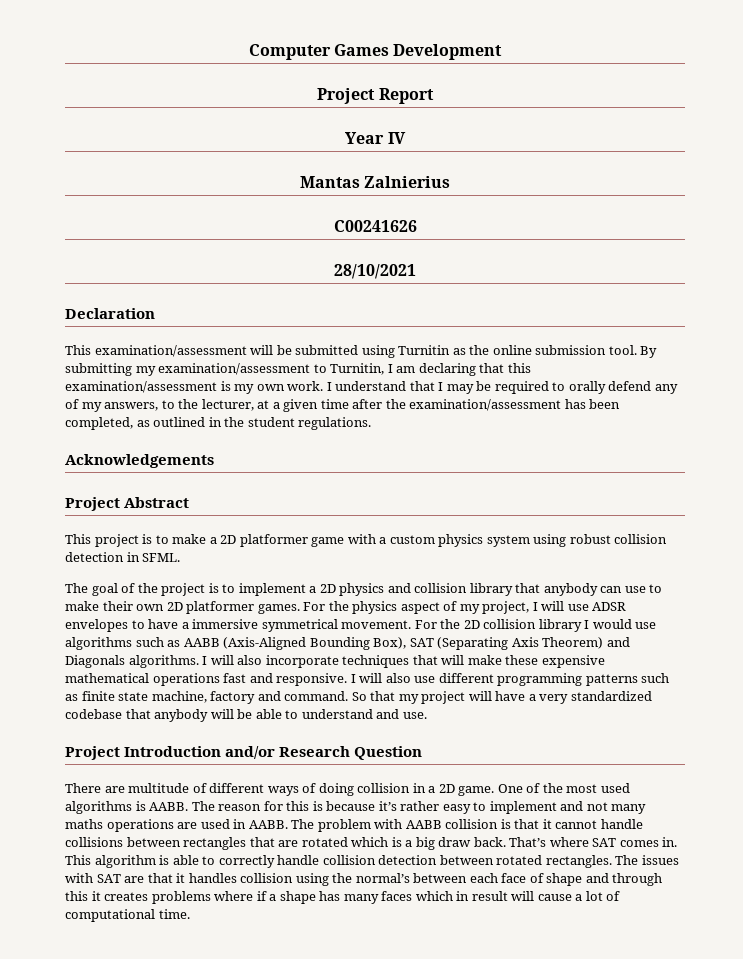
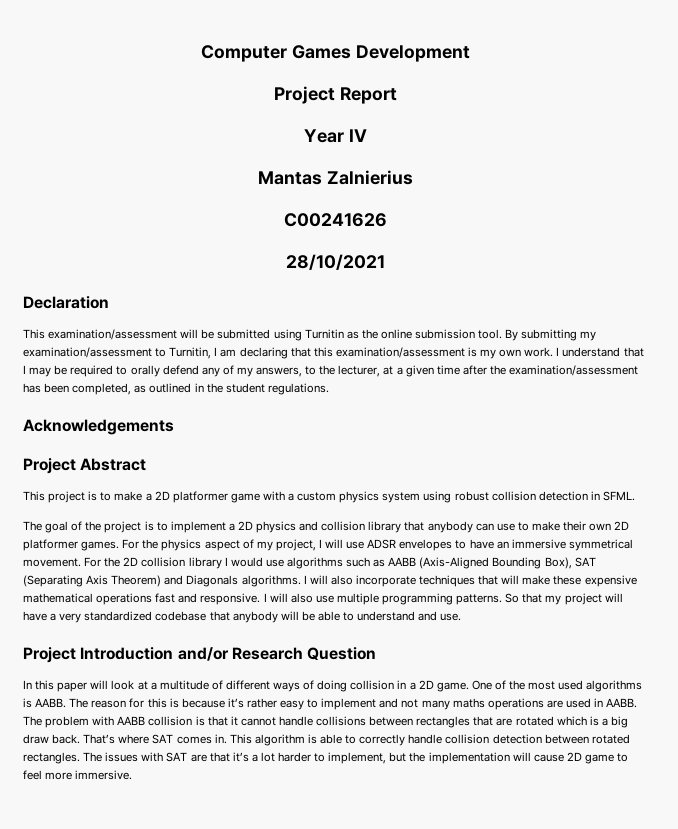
- For the physics aspect of my project, I will use ADSR envelopes to have a immersive symmetrical movement.
+ For the physics aspect of my project, I will use ADSR envelopes to have an immersive symmetrical movement.
- I will also use different programming patterns such as finite state machine, factory and command.
+ I will also use multiple programming patterns.
- There are multitude of different ways of doing collision in a 2D game.
+ In this paper will look at a multitude of different ways of doing collision in a 2D game.
- The issues with SAT are that it handles collision using the normal’s between each face of shape and through this it creates problems where if a shape has many faces which in result will cause a lot of computational time.
+ The issues with SAT are that it’s a lot harder to implement, but the implementation will cause 2D game to feel more immersive.

